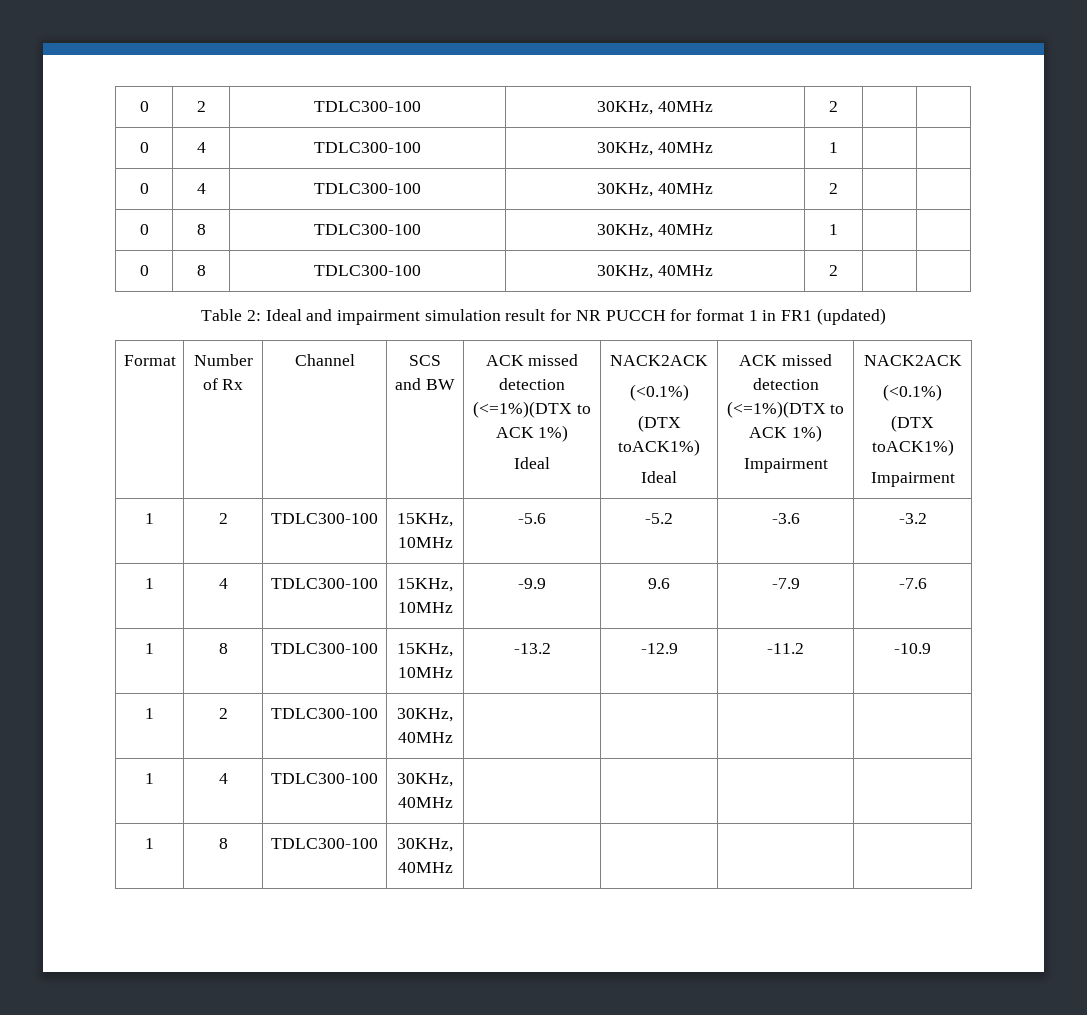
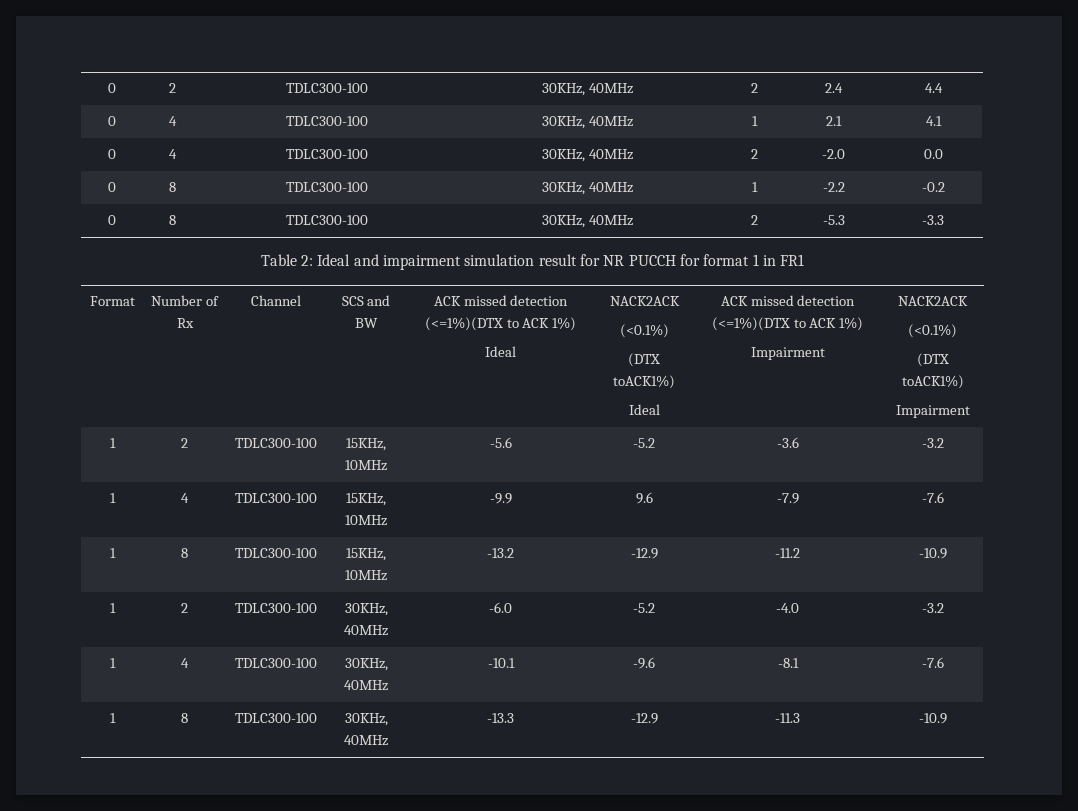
- 0 | 2 | TDLC300-100 | 30KHz, 40MHz | 2 | |
+ 0 | 2 | TDLC300-100 | 30KHz, 40MHz | 2 | 2.4 | 4.4
- 0 | 4 | TDLC300-100 | 30KHz, 40MHz | 1 | |
+ 0 | 4 | TDLC300-100 | 30KHz, 40MHz | 1 | 2.1 | 4.1
- 0 | 4 | TDLC300-100 | 30KHz, 40MHz | 2 | |
+ 0 | 4 | TDLC300-100 | 30KHz, 40MHz | 2 | -2.0 | 0.0
- 0 | 8 | TDLC300-100 | 30KHz, 40MHz | 1 | |
+ 0 | 8 | TDLC300-100 | 30KHz, 40MHz | 1 | -2.2 | -0.2
- 0 | 8 | TDLC300-100 | 30KHz, 40MHz | 2 | |
+ 0 | 8 | TDLC300-100 | 30KHz, 40MHz | 2 | -5.3 | -3.3
- Table 2: Ideal and impairment simulation result for NR PUCCH for format 1 in FR1 (updated)
+ Table 2: Ideal and impairment simulation result for NR PUCCH for format 1 in FR1
- 1 | 2 | TDLC300-100 | 30KHz, 40MHz | | | |
+ 1 | 2 | TDLC300-100 | 30KHz, 40MHz | -6.0 | -5.2 | -4.0 | -3.2
- 1 | 4 | TDLC300-100 | 30KHz, 40MHz | | | |
+ 1 | 4 | TDLC300-100 | 30KHz, 40MHz | -10.1 | -9.6 | -8.1 | -7.6
- 1 | 8 | TDLC300-100 | 30KHz, 40MHz | | | |
+ 1 | 8 | TDLC300-100 | 30KHz, 40MHz | -13.3 | -12.9 | -11.3 | -10.9

